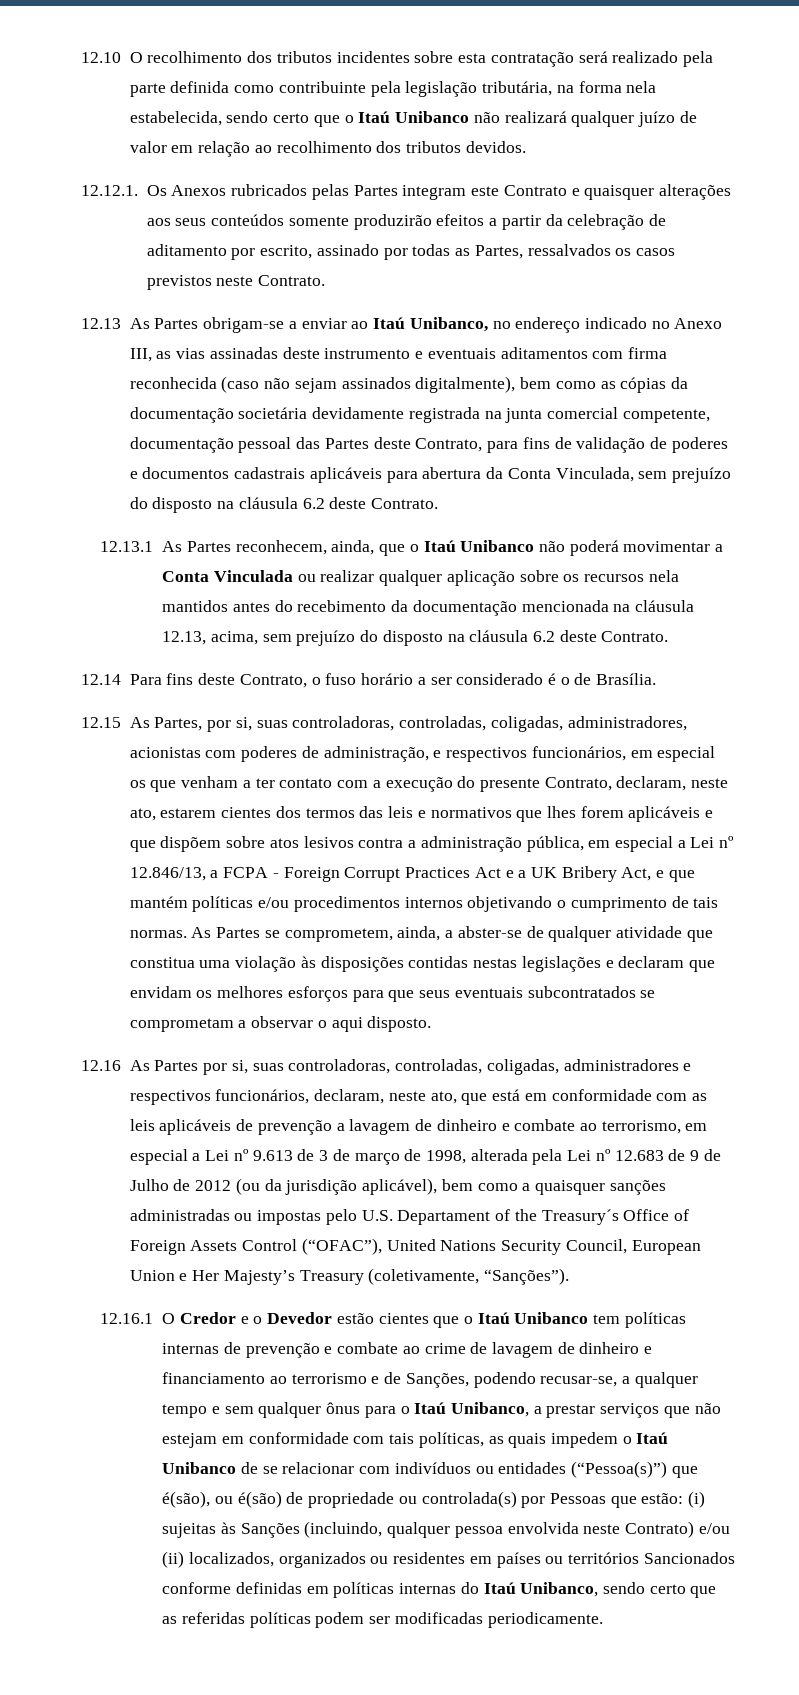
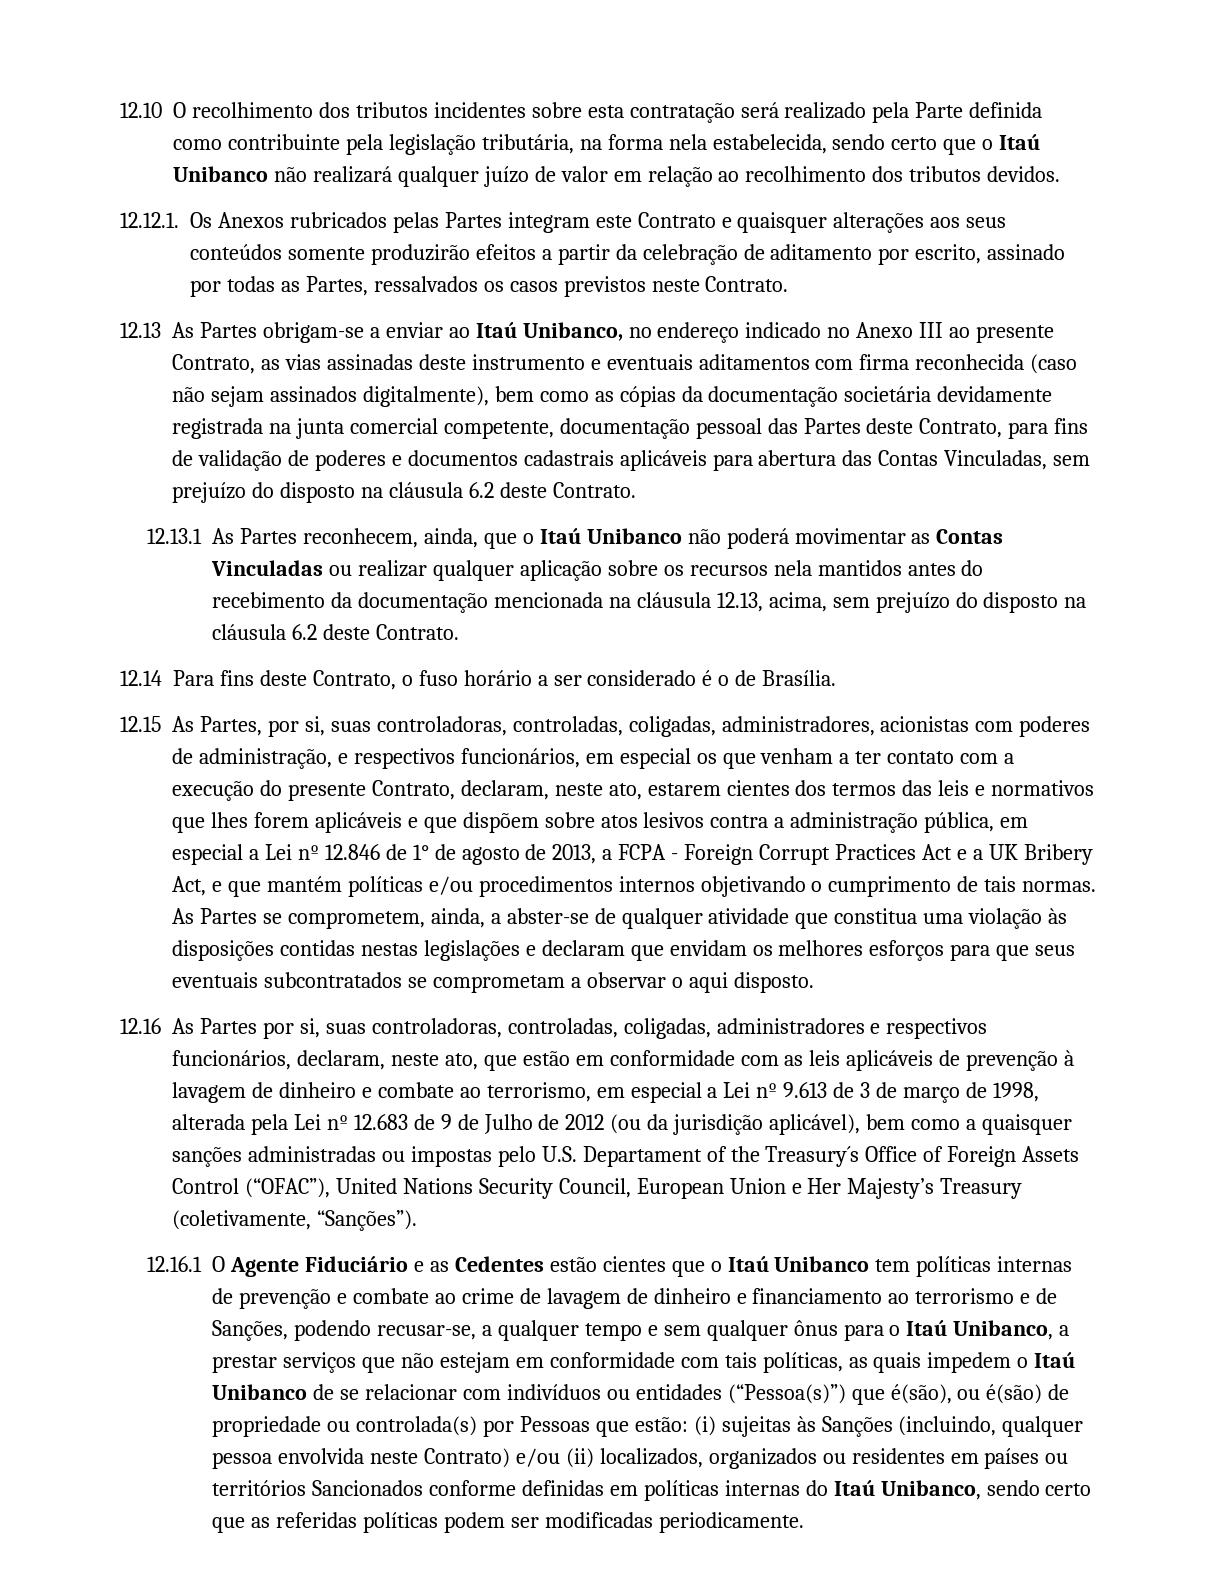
- 12.10 O recolhimento dos tributos incidentes sobre esta contratação será realizado pela parte definida como contribuinte pela legislação tributária, na forma nela estabelecida, sendo certo que o Itaú Unibanco não realizará qualquer juízo de valor em relação ao recolhimento dos tributos devidos.
+ 12.10 O recolhimento dos tributos incidentes sobre esta contratação será realizado pela Parte definida como contribuinte pela legislação tributária, na forma nela estabelecida, sendo certo que o Itaú Unibanco não realizará qualquer juízo de valor em relação ao recolhimento dos tributos devidos.
- 12.13 As Partes obrigam-se a enviar ao Itaú Unibanco, no endereço indicado no Anexo III, as vias assinadas deste instrumento e eventuais aditamentos com firma reconhecida (caso não sejam assinados digitalmente), bem como as cópias da documentação societária devidamente registrada na junta comercial competente, documentação pessoal das Partes deste Contrato, para fins de validação de poderes e documentos cadastrais aplicáveis para abertura da Conta Vinculada, sem prejuízo do disposto na cláusula 6.2 deste Contrato.
+ 12.13 As Partes obrigam-se a enviar ao Itaú Unibanco, no endereço indicado no Anexo III ao presente Contrato, as vias assinadas deste instrumento e eventuais aditamentos com firma reconhecida (caso não sejam assinados digitalmente), bem como as cópias da documentação societária devidamente registrada na junta comercial competente, documentação pessoal das Partes deste Contrato, para fins de validação de poderes e documentos cadastrais aplicáveis para abertura das Contas Vinculadas, sem prejuízo do disposto na cláusula 6.2 deste Contrato.
- 12.13.1 As Partes reconhecem, ainda, que o Itaú Unibanco não poderá movimentar a Conta Vinculada ou realizar qualquer aplicação sobre os recursos nela mantidos antes do recebimento da documentação mencionada na cláusula 12.13, acima, sem prejuízo do disposto na cláusula 6.2 deste Contrato.
+ 12.13.1 As Partes reconhecem, ainda, que o Itaú Unibanco não poderá movimentar as Contas Vinculadas ou realizar qualquer aplicação sobre os recursos nela mantidos antes do recebimento da documentação mencionada na cláusula 12.13, acima, sem prejuízo do disposto na cláusula 6.2 deste Contrato.
- 12.15 As Partes, por si, suas controladoras, controladas, coligadas, administradores, acionistas com poderes de administração, e respectivos funcionários, em especial os que venham a ter contato com a execução do presente Contrato, declaram, neste ato, estarem cientes dos termos das leis e normativos que lhes forem aplicáveis e que dispõem sobre atos lesivos contra a administração pública, em especial a Lei nº 12.846/13, a FCPA - Foreign Corrupt Practices Act e a UK Bribery Act, e que mantém políticas e/ou procedimentos internos objetivando o cumprimento de tais normas.
+ 12.15 As Partes, por si, suas controladoras, controladas, coligadas, administradores, acionistas com poderes de administração, e respectivos funcionários, em especial os que venham a ter contato com a execução do presente Contrato, declaram, neste ato, estarem cientes dos termos das leis e normativos que lhes forem aplicáveis e que dispõem sobre atos lesivos contra a administração pública, em especial a Lei nº 12.846 de 1° de agosto de 2013, a FCPA - Foreign Corrupt Practices Act e a UK Bribery Act, e que mantém políticas e/ou procedimentos internos objetivando o cumprimento de tais normas.
- 12.16 As Partes por si, suas controladoras, controladas, coligadas, administradores e respectivos funcionários, declaram, neste ato, que está em conformidade com as leis aplicáveis de prevenção a lavagem de dinheiro e combate ao terrorismo, em especial a Lei nº 9.613 de 3 de março de 1998, alterada pela Lei nº 12.683 de 9 de Julho de 2012 (ou da jurisdição aplicável), bem como a quaisquer sanções administradas ou impostas pelo U.S. Departament of the Treasury´s Office of Foreign Assets Control (“OFAC”), United Nations Security Council, European Union e Her Majesty’s Treasury (coletivamente, “Sanções”).
+ 12.16 As Partes por si, suas controladoras, controladas, coligadas, administradores e respectivos funcionários, declaram, neste ato, que estão em conformidade com as leis aplicáveis de prevenção à lavagem de dinheiro e combate ao terrorismo, em especial a Lei nº 9.613 de 3 de março de 1998, alterada pela Lei nº 12.683 de 9 de Julho de 2012 (ou da jurisdição aplicável), bem como a quaisquer sanções administradas ou impostas pelo U.S. Departament of the Treasury´s Office of Foreign Assets Control (“OFAC”), United Nations Security Council, European Union e Her Majesty’s Treasury (coletivamente, “Sanções”).
- 12.16.1 O Credor e o Devedor estão cientes que o Itaú Unibanco tem políticas internas de prevenção e combate ao crime de lavagem de dinheiro e financiamento ao terrorismo e de Sanções, podendo recusar-se, a qualquer tempo e sem qualquer ônus para o Itaú Unibanco, a prestar serviços que não estejam em conformidade com tais políticas, as quais impedem o Itaú Unibanco de se relacionar com indivíduos ou entidades (“Pessoa(s)”) que é(são), ou é(são) de propriedade ou controlada(s) por Pessoas que estão:
+ 12.16.1 O Agente Fiduciário e as Cedentes estão cientes que o Itaú Unibanco tem políticas internas de prevenção e combate ao crime de lavagem de dinheiro e financiamento ao terrorismo e de Sanções, podendo recusar-se, a qualquer tempo e sem qualquer ônus para o Itaú Unibanco, a prestar serviços que não estejam em conformidade com tais políticas, as quais impedem o Itaú Unibanco de se relacionar com indivíduos ou entidades (“Pessoa(s)”) que é(são), ou é(são) de propriedade ou controlada(s) por Pessoas que estão:

